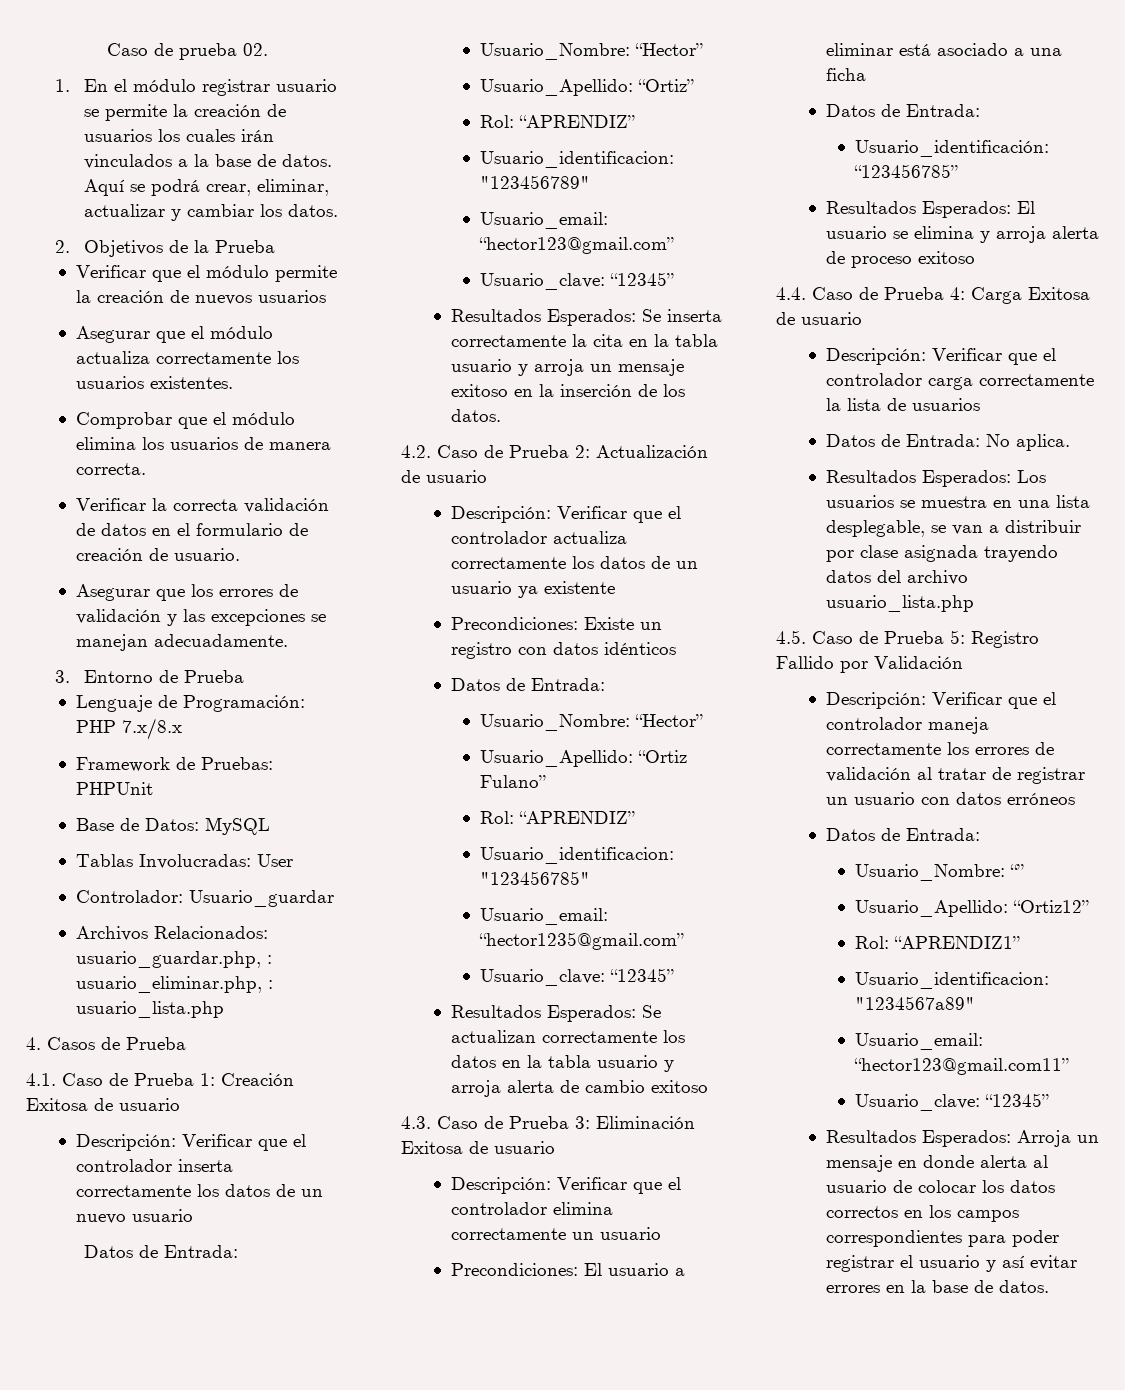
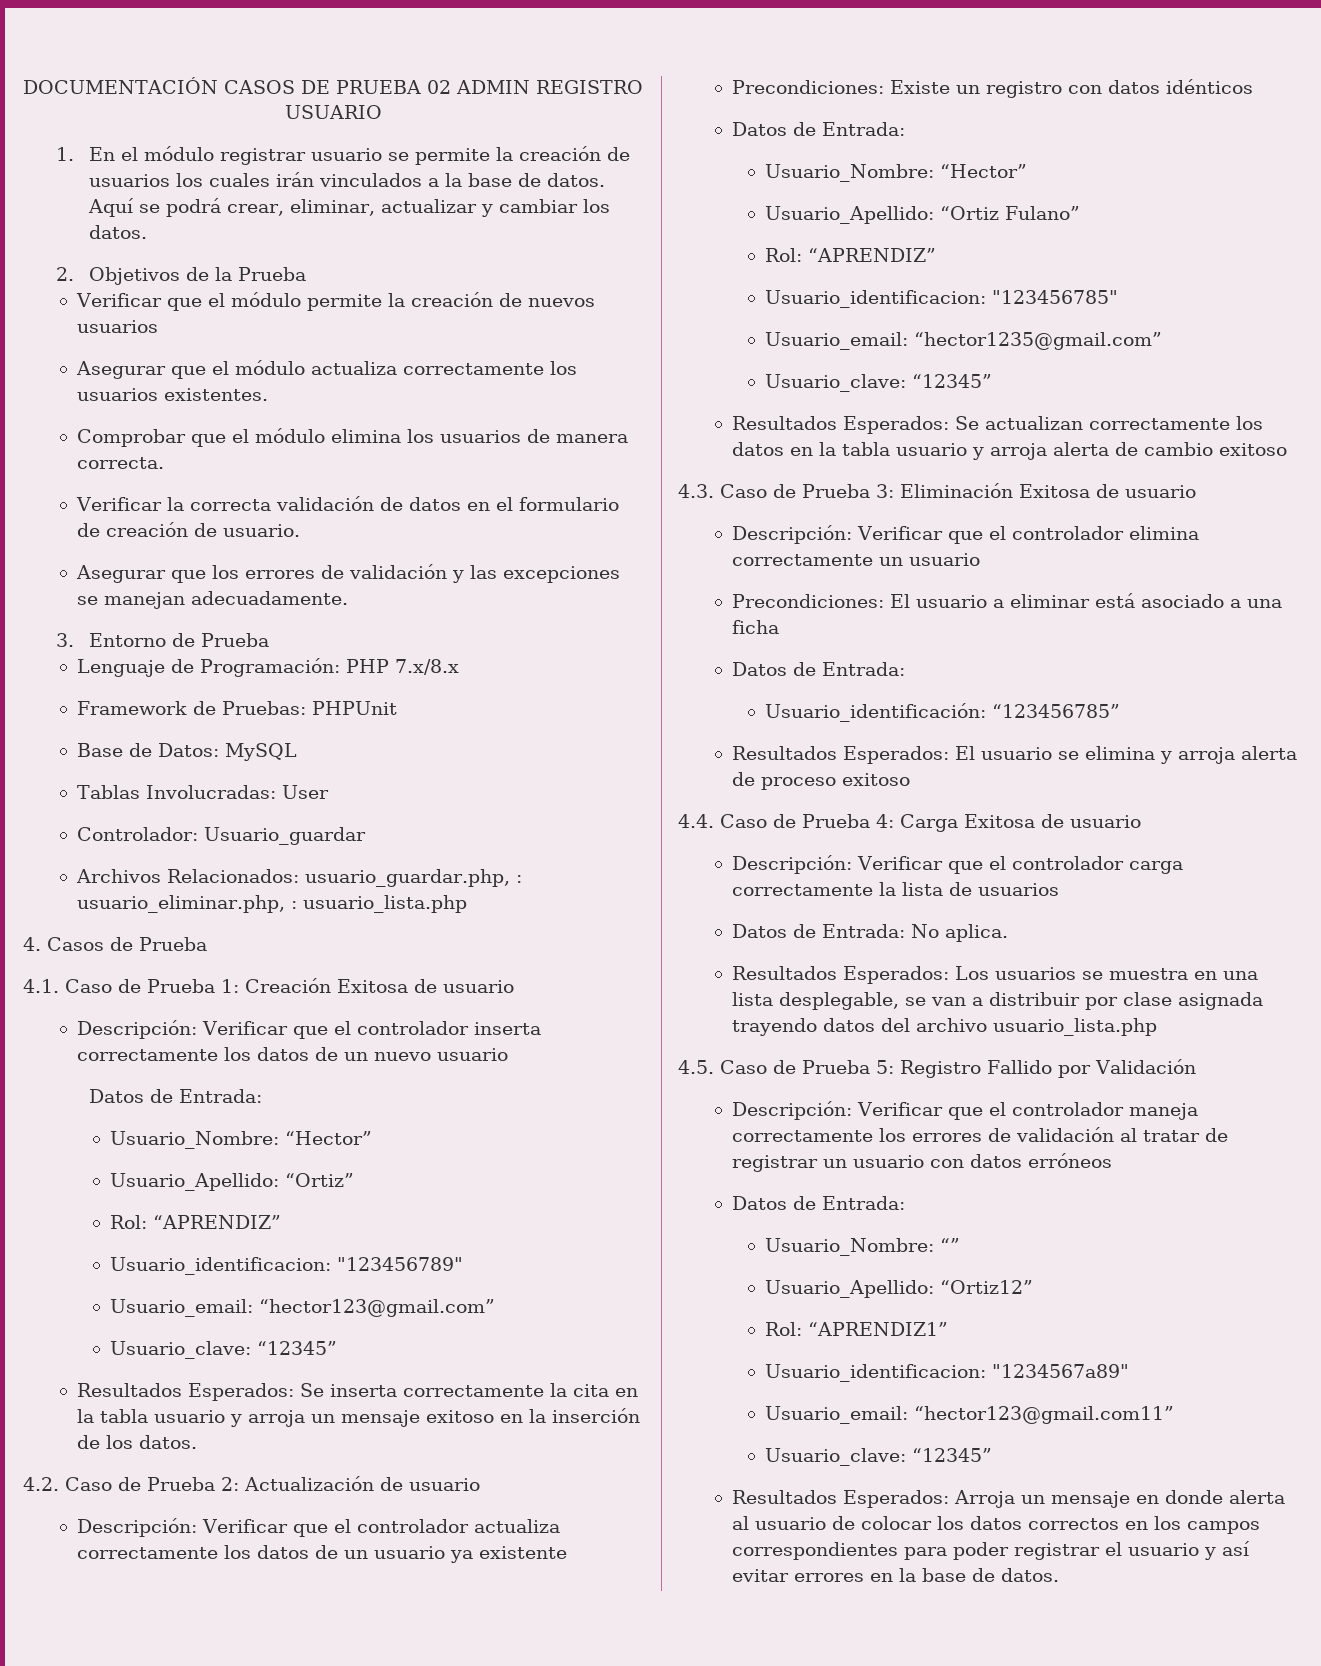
- Caso de prueba 02.
+ DOCUMENTACIÓN CASOS DE PRUEBA 02 ADMIN REGISTRO USUARIO

